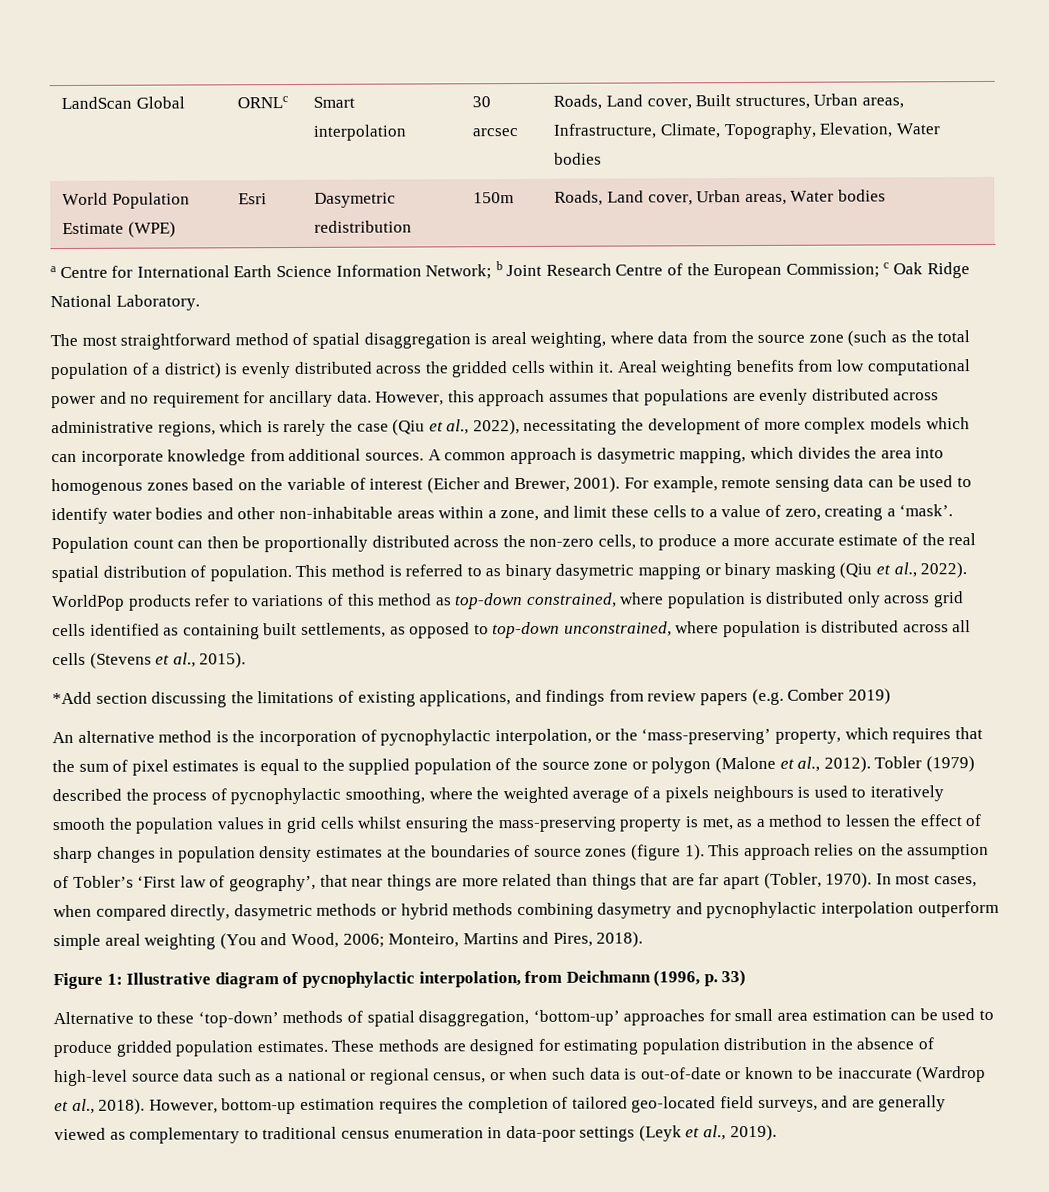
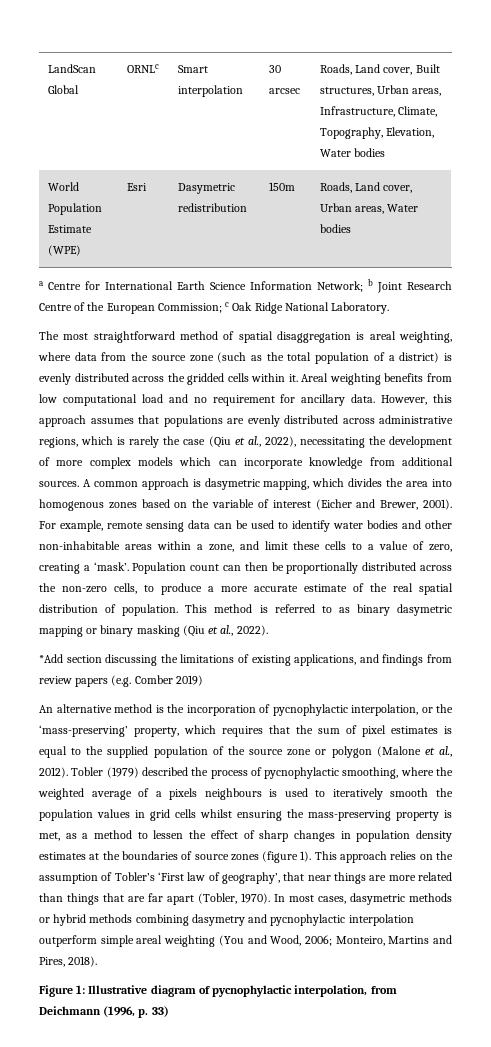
- Areal weighting benefits from low computational power and no requirement for ancillary data.
+ Areal weighting benefits from low computational load and no requirement for ancillary data.
- WorldPop products refer to variations of this method as top-down constrained, where population is distributed only across grid cells identified as containing built settlements, as opposed to top-down unconstrained, where population is distributed across all cells (Stevens et al., 2015).
- In most cases, when compared directly, dasymetric methods or hybrid methods combining dasymetry and pycnophylactic interpolation outperform simple areal weighting (You and Wood, 2006; Monteiro, Martins and Pires, 2018).
+ In most cases, dasymetric methods or hybrid methods combining dasymetry and pycnophylactic interpolation outperform simple areal weighting (You and Wood, 2006; Monteiro, Martins and Pires, 2018).
- Alternative to these ‘top-down’ methods of spatial disaggregation, ‘bottom-up’ approaches for small area estimation can be used to produce gridded population estimates. These methods are designed for estimating population distribution in the absence of high-level source data such as a national or regional census, or when such data is out-of-date or known to be inaccurate (Wardrop et al., 2018). However, bottom-up estimation requires the completion of tailored geo-located field surveys, and are generally viewed as complementary to traditional census enumeration in data-poor settings (Leyk et al., 2019).

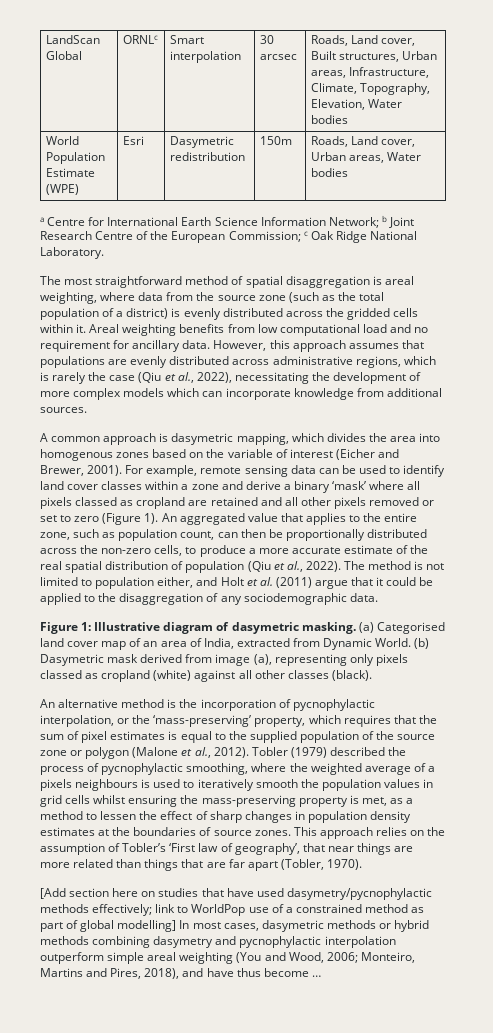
- However, this approach assumes that populations are evenly distributed across administrative regions, which is rarely the case (Qiu et al., 2022), necessitating the development of more complex models which can incorporate knowledge from additional sources. A common approach is dasymetric mapping, which divides the area into homogenous zones based on the variable of interest (Eicher and Brewer, 2001).
+ However, this approach assumes that populations are evenly distributed across administrative regions, which is rarely the case (Qiu et al., 2022), necessitating the development of more complex models which can incorporate knowledge from additional sources.
+ A common approach is dasymetric mapping, which divides the area into homogenous zones based on the variable of interest (Eicher and Brewer, 2001).
- For example, remote sensing data can be used to identify water bodies and other non-inhabitable areas within a zone, and limit these cells to a value of zero, creating a ‘mask’. Population count can then be proportionally distributed across the non-zero cells, to produce a more accurate estimate of the real spatial distribution of population. This method is referred to as binary dasymetric mapping or binary masking (Qiu et al., 2022).
- *Add section discussing the limitations of existing applications, and findings from review papers (e.g. Comber 2019)
+ For example, remote sensing data can be used to identify land cover classes within a zone and derive a binary ‘mask’ where all pixels classed as cropland are retained and all other pixels removed or set to zero (Figure 1). An aggregated value that applies to the entire zone, such as population count, can then be proportionally distributed across the non-zero cells, to produce a more accurate estimate of the real spatial distribution of population (Qiu et al., 2022). The method is not limited to population either, and Holt et al. (2011) argue that it could be applied to the disaggregation of any sociodemographic data.
+ Figure 1: Illustrative diagram of dasymetric masking. (a) Categorised land cover map of an area of India, extracted from Dynamic World. (b) Dasymetric mask derived from image (a), representing only pixels classed as cropland (white) against all other classes (black).
- Tobler (1979) described the process of pycnophylactic smoothing, where the weighted average of a pixels neighbours is used to iteratively smooth the population values in grid cells whilst ensuring the mass-preserving property is met, as a method to lessen the effect of sharp changes in population density estimates at the boundaries of source zones (figure 1).
+ Tobler (1979) described the process of pycnophylactic smoothing, where the weighted average of a pixels neighbours is used to iteratively smooth the population values in grid cells whilst ensuring the mass-preserving property is met, as a method to lessen the effect of sharp changes in population density estimates at the boundaries of source zones.
- This approach relies on the assumption of Tobler’s ‘First law of geography’, that near things are more related than things that are far apart (Tobler, 1970). In most cases, dasymetric methods or hybrid methods combining dasymetry and pycnophylactic interpolation outperform simple areal weighting (You and Wood, 2006; Monteiro, Martins and Pires, 2018).
- Figure 1: Illustrative diagram of pycnophylactic interpolation, from Deichmann (1996, p. 33)
+ This approach relies on the assumption of Tobler’s ‘First law of geography’, that near things are more related than things that are far apart (Tobler, 1970).
+ [Add section here on studies that have used dasymetry/pycnophylactic methods effectively; link to WorldPop use of a constrained method as part of global modelling] In most cases, dasymetric methods or hybrid methods combining dasymetry and pycnophylactic interpolation outperform simple areal weighting (You and Wood, 2006; Monteiro, Martins and Pires, 2018), and have thus become …

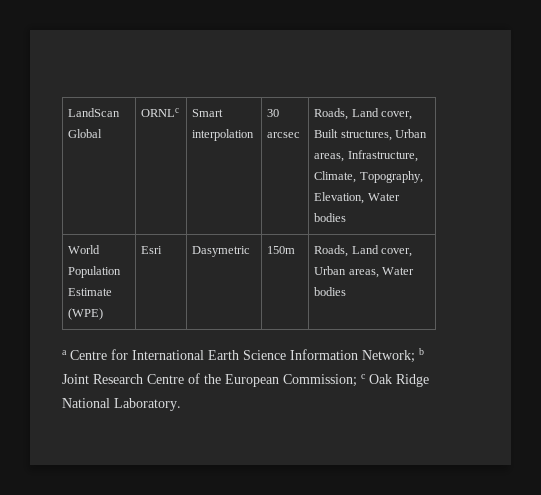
- World Population Estimate (WPE) | Esri | Dasymetric redistribution | 150m | Roads, Land cover, Urban areas, Water bodies
+ World Population Estimate (WPE) | Esri | Dasymetric | 150m | Roads, Land cover, Urban areas, Water bodies
- The most straightforward method of spatial disaggregation is areal weighting, where data from the source zone (such as the total population of a district) is evenly distributed across the gridded cells within it. Areal weighting benefits from low computational load and no requirement for ancillary data. However, this approach assumes that populations are evenly distributed across administrative regions, which is rarely the case (Qiu et al., 2022), necessitating the development of more complex models which can incorporate knowledge from additional sources.
- A common approach is dasymetric mapping, which divides the area into homogenous zones based on the variable of interest (Eicher and Brewer, 2001). For example, remote sensing data can be used to identify land cover classes within a zone and derive a binary ‘mask’ where all pixels classed as cropland are retained and all other pixels removed or set to zero (Figure 1). An aggregated value that applies to the entire zone, such as population count, can then be proportionally distributed across the non-zero cells, to produce a more accurate estimate of the real spatial distribution of population (Qiu et al., 2022). The method is not limited to population either, and Holt et al. (2011) argue that it could be applied to the disaggregation of any sociodemographic data.
- Figure 1: Illustrative diagram of dasymetric masking. (a) Categorised land cover map of an area of India, extracted from Dynamic World. (b) Dasymetric mask derived from image (a), representing only pixels classed as cropland (white) against all other classes (black).
- An alternative method is the incorporation of pycnophylactic interpolation, or the ‘mass-preserving’ property, which requires that the sum of pixel estimates is equal to the supplied population of the source zone or polygon (Malone et al., 2012). Tobler (1979) described the process of pycnophylactic smoothing, where the weighted average of a pixels neighbours is used to iteratively smooth the population values in grid cells whilst ensuring the mass-preserving property is met, as a method to lessen the effect of sharp changes in population density estimates at the boundaries of source zones. This approach relies on the assumption of Tobler’s ‘First law of geography’, that near things are more related than things that are far apart (Tobler, 1970).
- [Add section here on studies that have used dasymetry/pycnophylactic methods effectively; link to WorldPop use of a constrained method as part of global modelling] In most cases, dasymetric methods or hybrid methods combining dasymetry and pycnophylactic interpolation outperform simple areal weighting (You and Wood, 2006; Monteiro, Martins and Pires, 2018), and have thus become …

